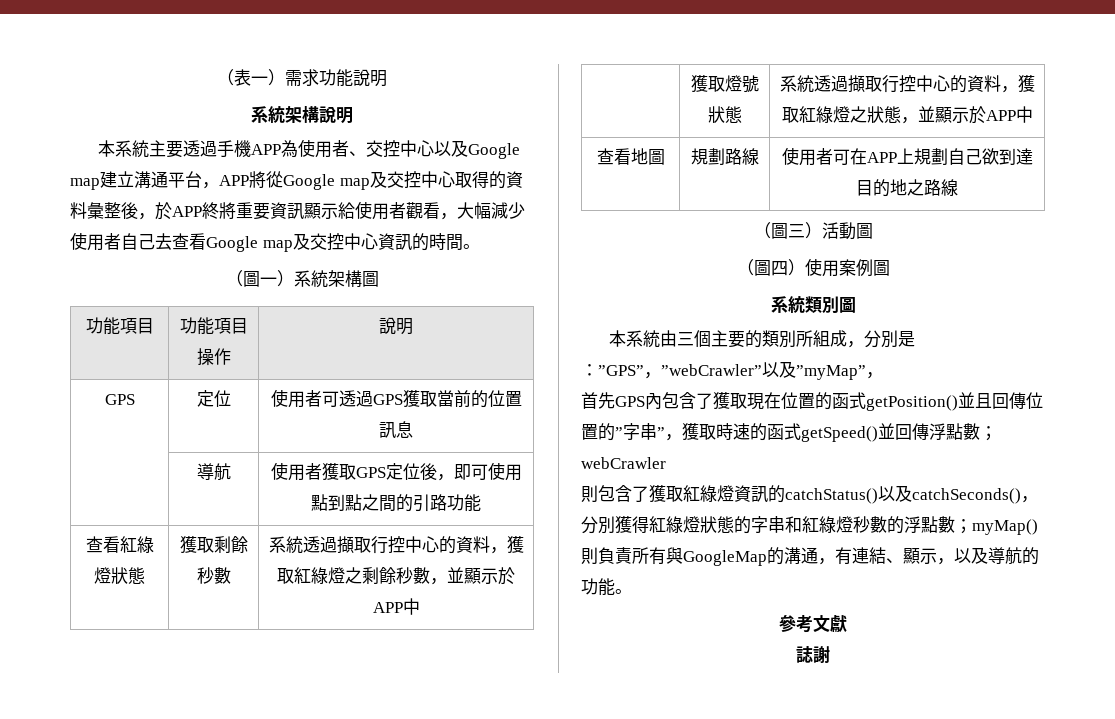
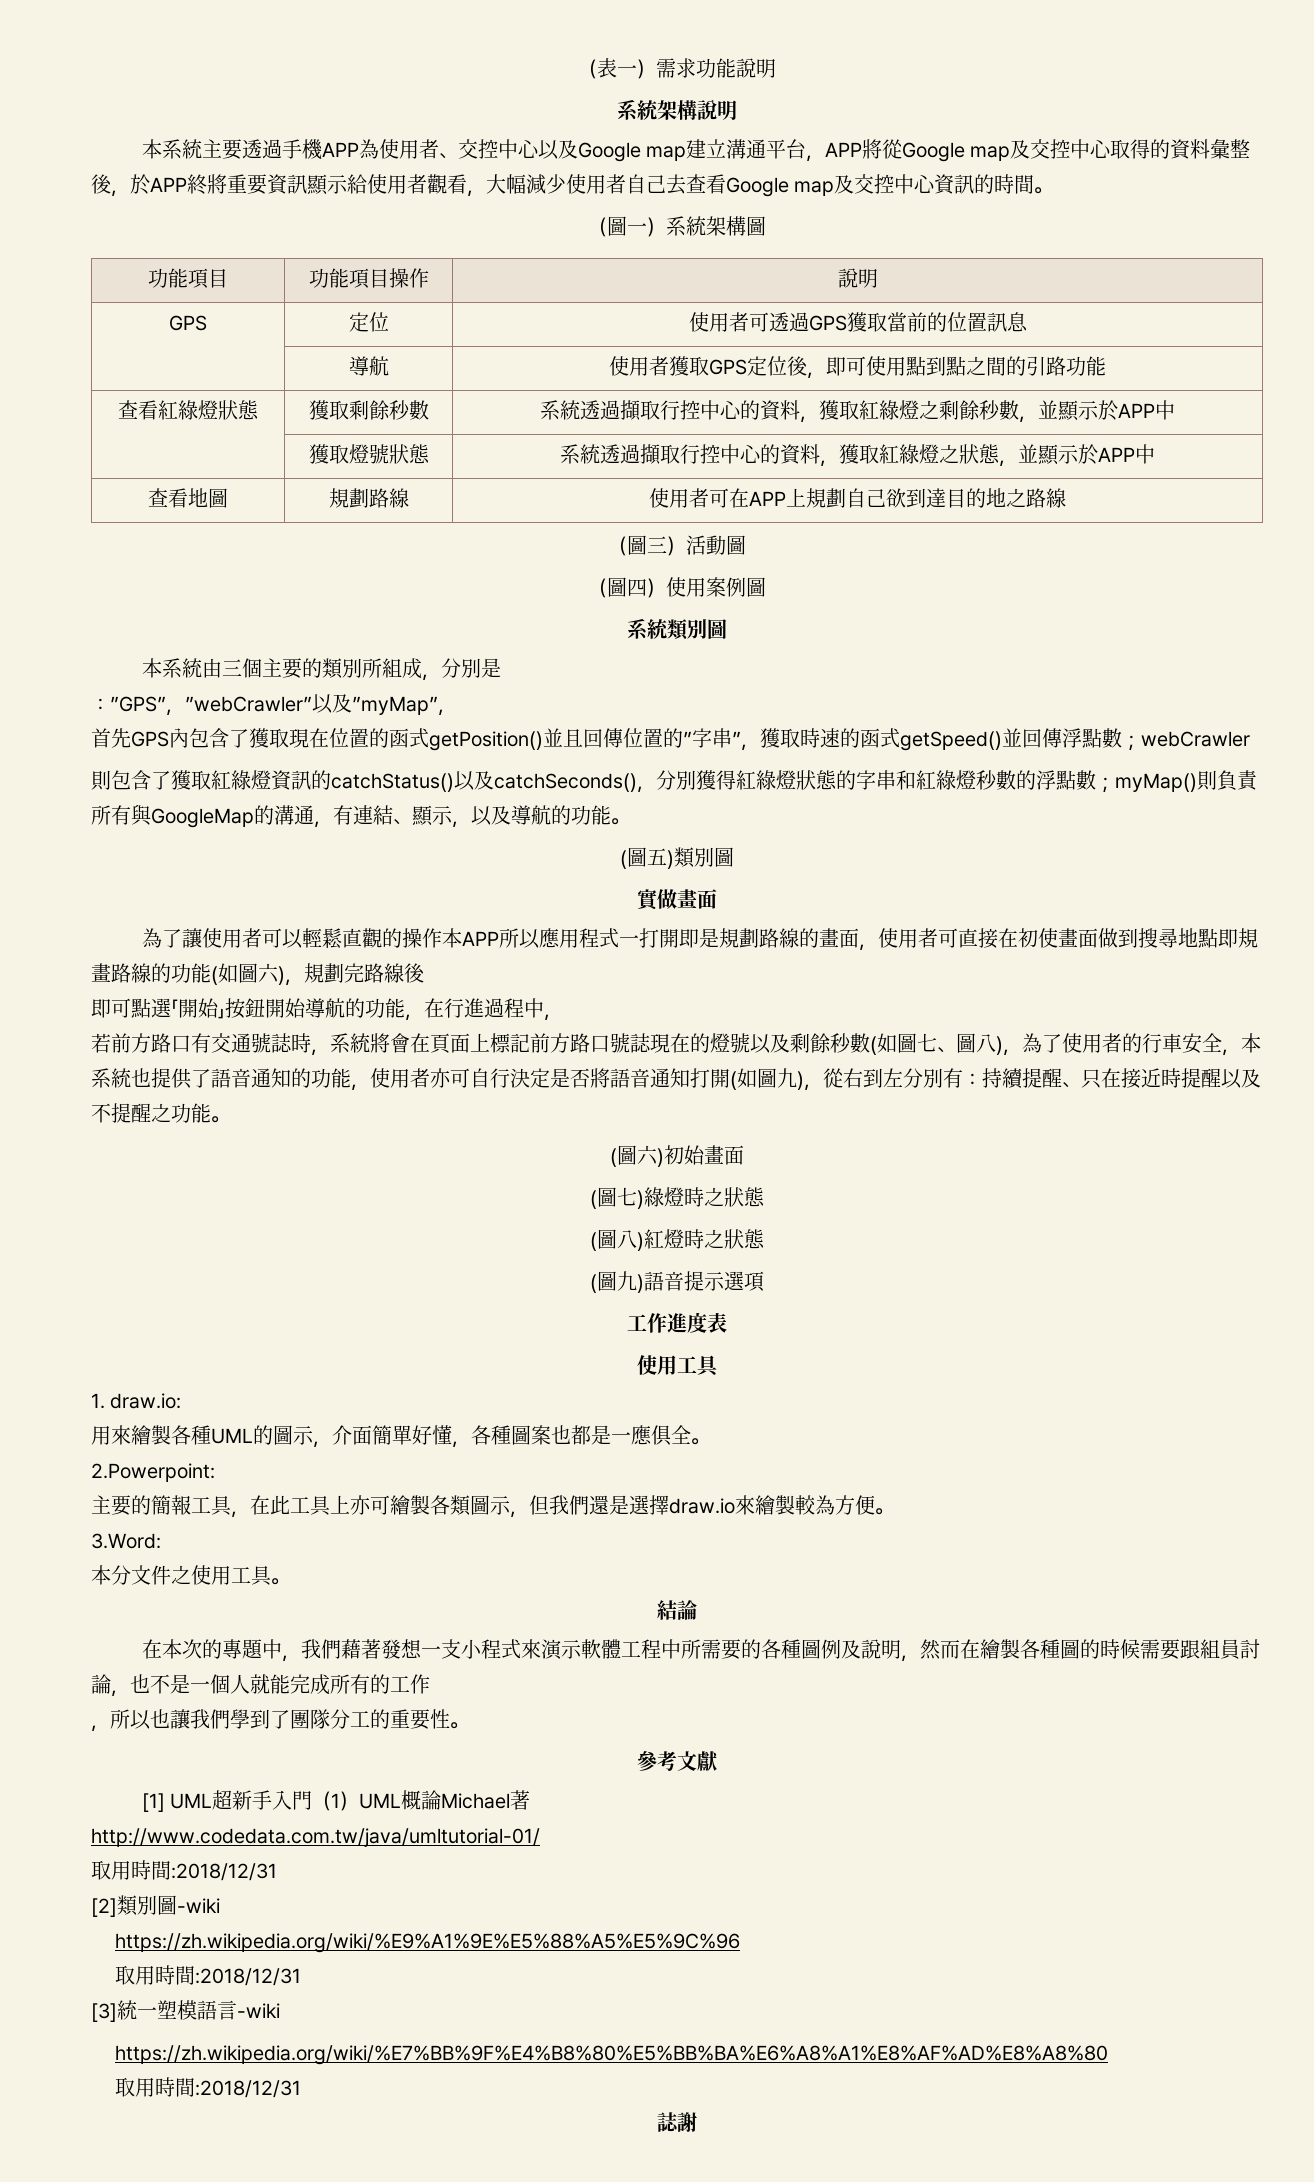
+ (圖五)類別圖
+ 實做畫面
+ 為了讓使用者可以輕鬆直觀的操作本APP所以應用程式一打開即是規劃路線的畫面，使用者可直接在初使畫面做到搜尋地點即規畫路線的功能(如圖六)，規劃完路線後
+ 即可點選「開始」按鈕開始導航的功能，在行進過程中，
+ 若前方路口有交通號誌時，系統將會在頁面上標記前方路口號誌現在的燈號以及剩餘秒數(如圖七、圖八)，為了使用者的行車安全，本系統也提供了語音通知的功能，使用者亦可自行決定是否將語音通知打開(如圖九)，從右到左分別有：持續提醒、只在接近時提醒以及不提醒之功能。
+ (圖六)初始畫面
+ (圖七)綠燈時之狀態
+ (圖八)紅燈時之狀態
+ (圖九)語音提示選項
+ 工作進度表
+ 使用工具
+ 1. draw.io:
+ 用來繪製各種UML的圖示，介面簡單好懂，各種圖案也都是一應俱全。
+ 2.Powerpoint:
+ 主要的簡報工具，在此工具上亦可繪製各類圖示，但我們還是選擇draw.io來繪製較為方便。
+ 3.Word:
+ 本分文件之使用工具。
+ 結論
+ 在本次的專題中，我們藉著發想一支小程式來演示軟體工程中所需要的各種圖例及說明，然而在繪製各種圖的時候需要跟組員討論，也不是一個人就能完成所有的工作
+ ，所以也讓我們學到了團隊分工的重要性。
  參考文獻
+ [1] UML超新手入門（1）UML概論Michael著
+ http://www.codedata.com.tw/java/umltutorial-01/
+ 取用時間:2018/12/31
+ [2]類別圖-wiki
+ https://zh.wikipedia.org/wiki/%E9%A1%9E%E5%88%A5%E5%9C%96
+ 取用時間:2018/12/31
+ [3]統一塑模語言-wiki
+ https://zh.wikipedia.org/wiki/%E7%BB%9F%E4%B8%80%E5%BB%BA%E6%A8%A1%E8%AF%AD%E8%A8%80
+ 取用時間:2018/12/31

